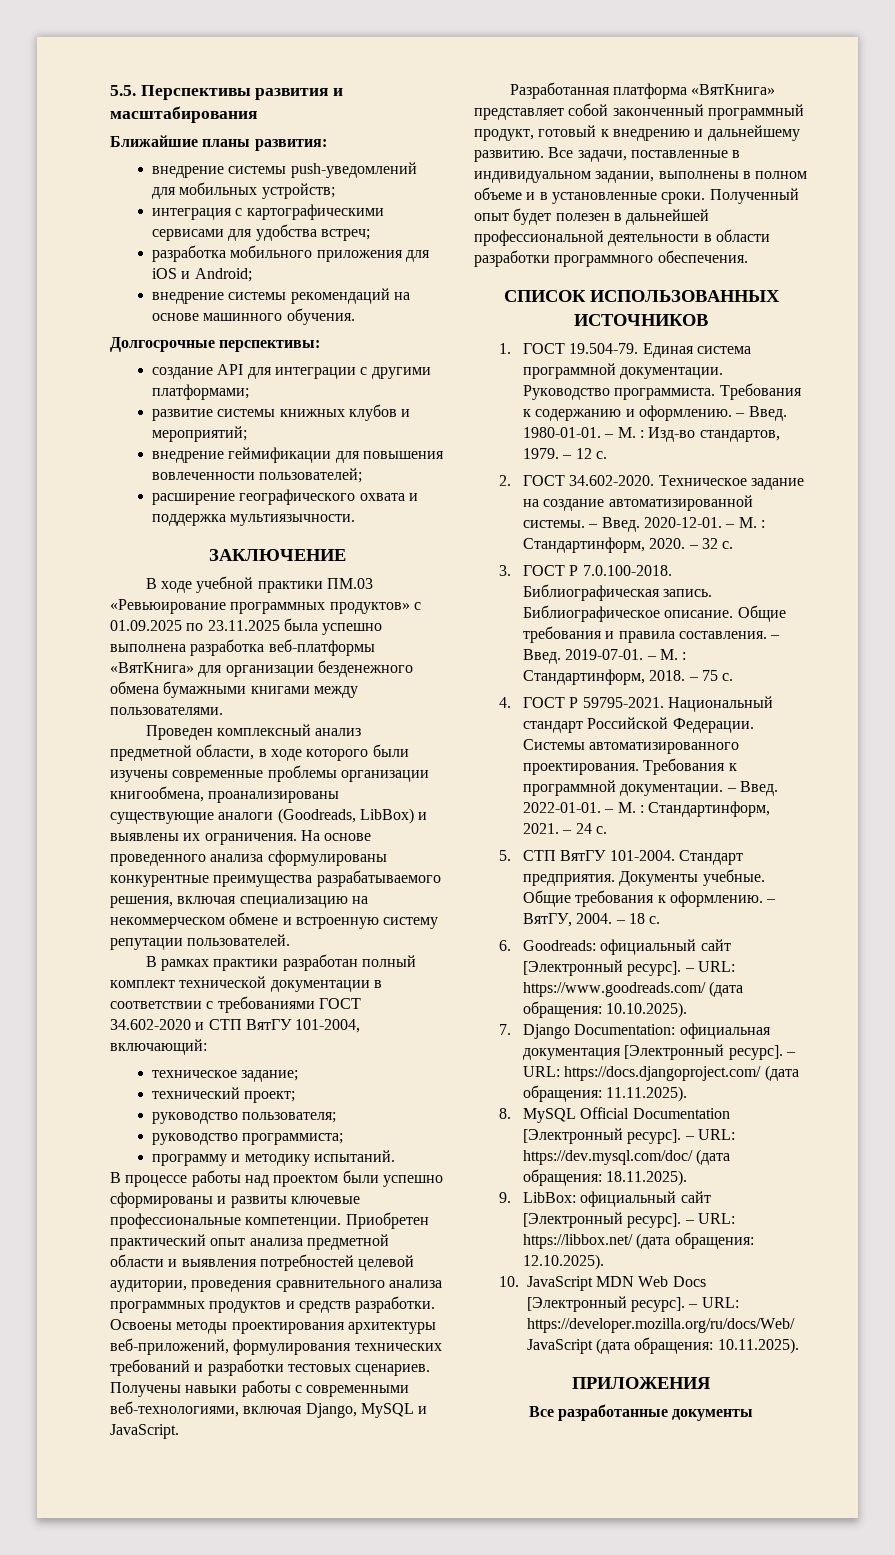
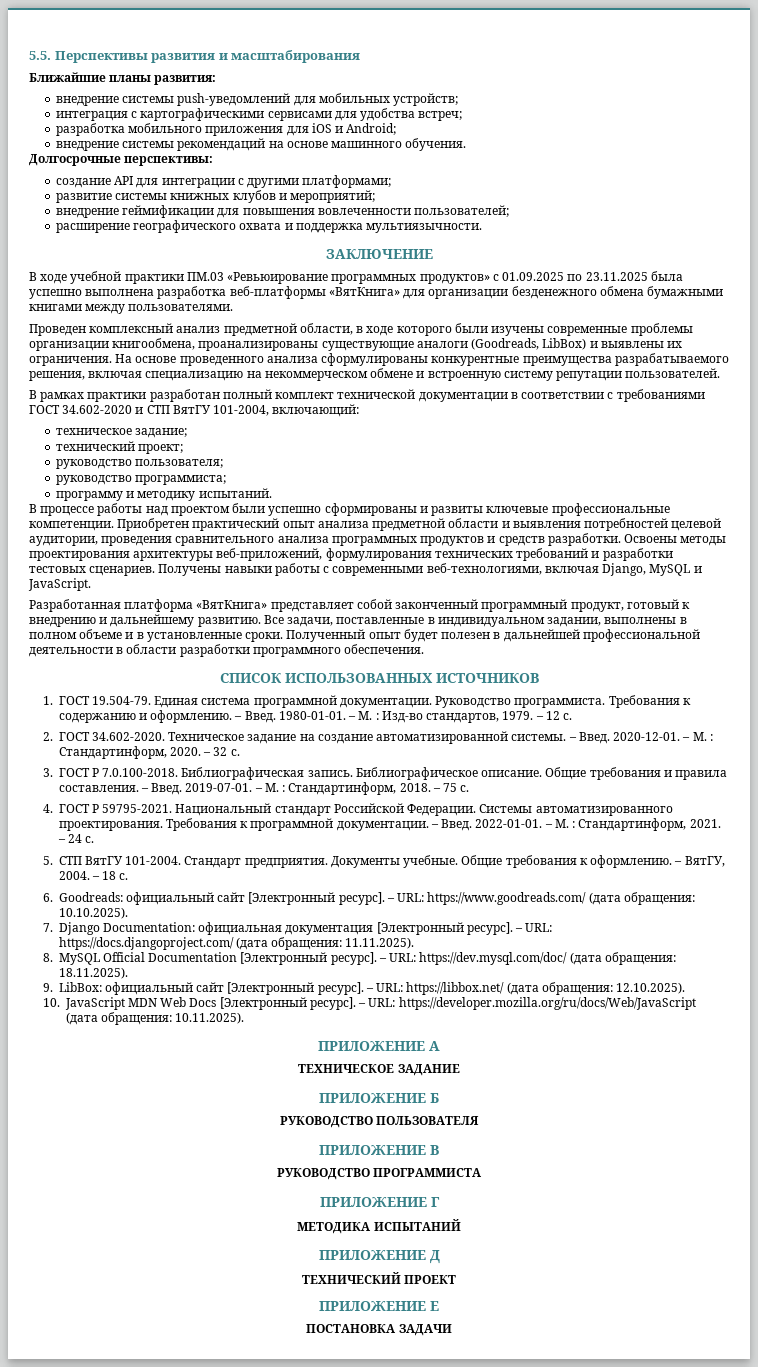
- ПРИЛОЖЕНИЯ
- Все разработанные документы
+ ПРИЛОЖЕНИЕ А
+ ТЕХНИЧЕСКОЕ ЗАДАНИЕ
+ ПРИЛОЖЕНИЕ Б
+ РУКОВОДСТВО ПОЛЬЗОВАТЕЛЯ
+ ПРИЛОЖЕНИЕ В
+ РУКОВОДСТВО ПРОГРАММИСТА
+ ПРИЛОЖЕНИЕ Г
+ МЕТОДИКА ИСПЫТАНИЙ
+ ПРИЛОЖЕНИЕ Д
+ ТЕХНИЧЕСКИЙ ПРОЕКТ
+ ПРИЛОЖЕНИЕ E
+ ПОСТАНОВКА ЗАДАЧИ

